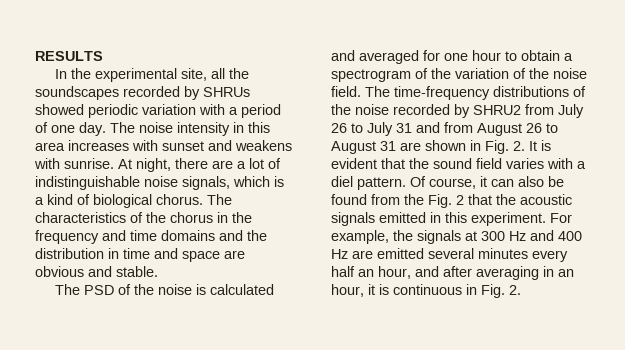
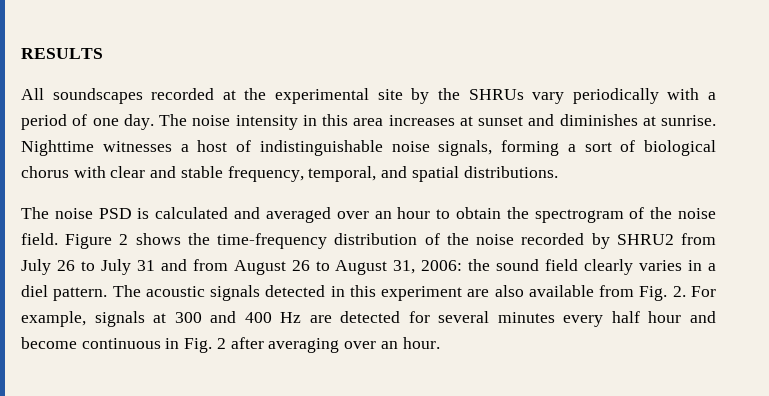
- In the experimental site, all the soundscapes recorded by SHRUs showed periodic variation with a period of one day.
+ All soundscapes recorded at the experimental site by the SHRUs vary periodically with a period of one day.
- The noise intensity in this area increases with sunset and weakens with sunrise. At night, there are a lot of indistinguishable noise signals, which is a kind of biological chorus. The characteristics of the chorus in the frequency and time domains and the distribution in time and space are obvious and stable.
- The PSD of the noise is calculated and averaged for one hour to obtain a spectrogram of the variation of the noise field. The time-frequency distributions of the noise recorded by SHRU2 from July 26 to July 31 and from August 26 to August 31 are shown in Fig. 2. It is evident that the sound field varies with a diel pattern. Of course, it can also be found from the Fig. 2 that the acoustic signals emitted in this experiment. For example, the signals at 300 Hz and 400 Hz are emitted several minutes every half an hour, and after averaging in an hour, it is continuous in Fig. 2.
+ The noise intensity in this area increases at sunset and diminishes at sunrise. Nighttime witnesses a host of indistinguishable noise signals, forming a sort of biological chorus with clear and stable frequency, temporal, and spatial distributions.
+ The noise PSD is calculated and averaged over an hour to obtain the spectrogram of the noise field. Figure 2 shows the time-frequency distribution of the noise recorded by SHRU2 from July 26 to July 31 and from August 26 to August 31, 2006: the sound field clearly varies in a diel pattern. The acoustic signals detected in this experiment are also available from Fig. 2. For example, signals at 300 and 400 Hz are detected for several minutes every half hour and become continuous in Fig. 2 after averaging over an hour.

